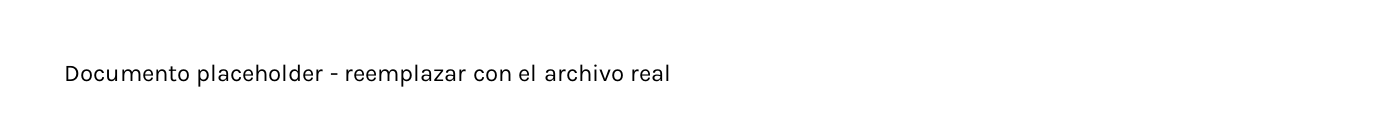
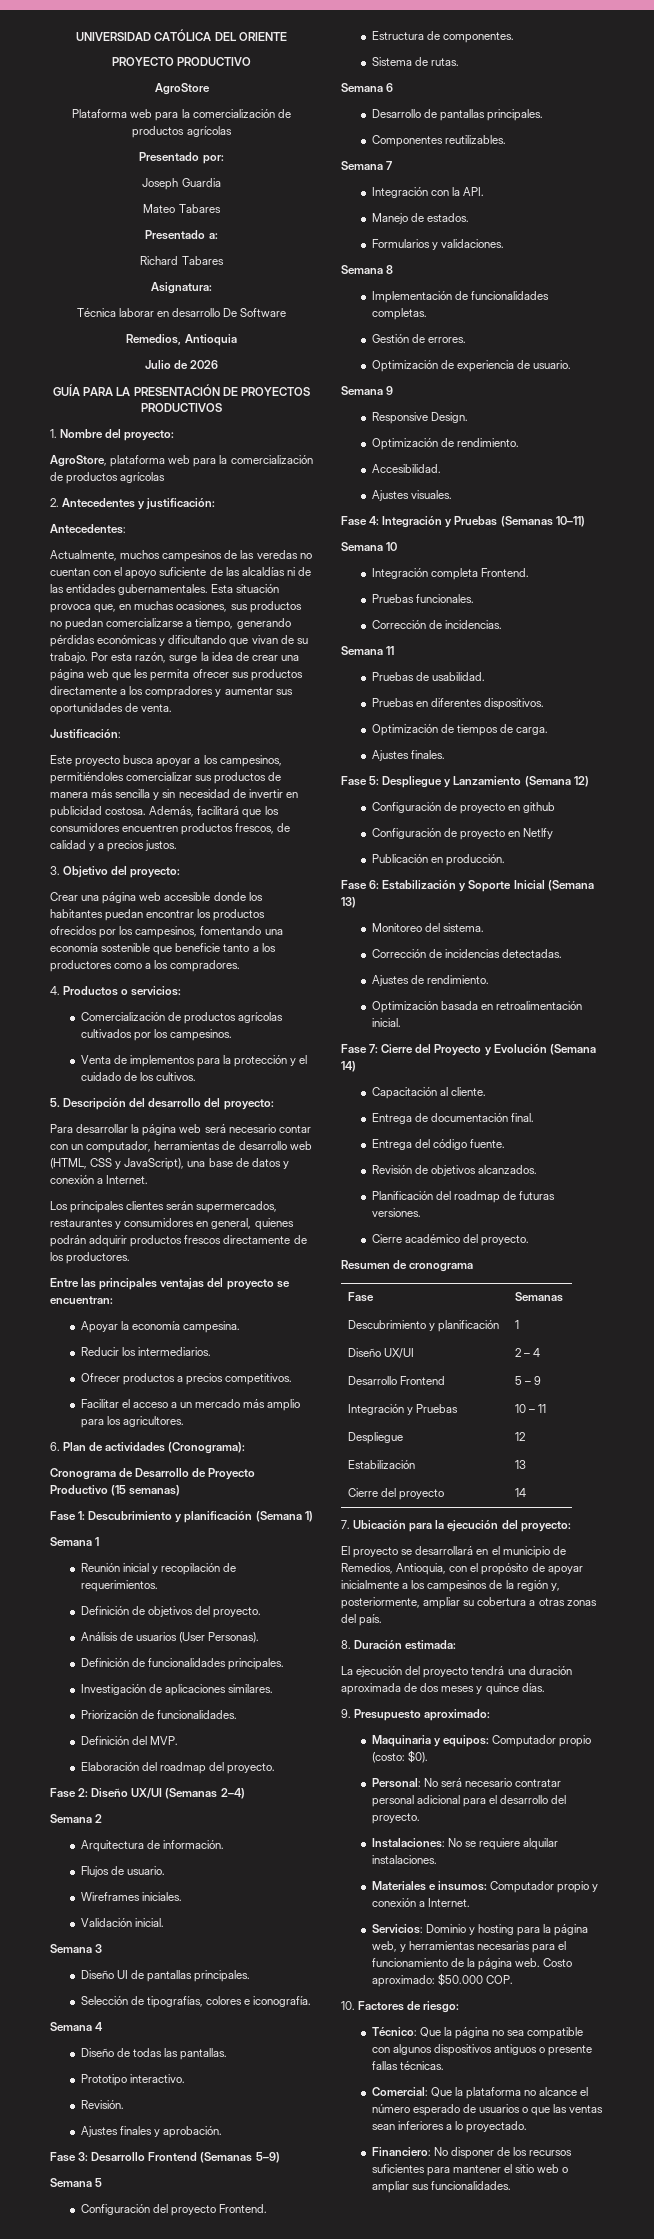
- Documento placeholder - reemplazar con el archivo real
+ UNIVERSIDAD CATÓLICA DEL ORIENTE
+ PROYECTO PRODUCTIVO
+ AgroStore
+ Plataforma web para la comercialización de productos agrícolas
+ Presentado por:
+ Joseph Guardia
+ Mateo Tabares
+ Presentado a:
+ Richard Tabares
+ Asignatura:
+ Técnica laborar en desarrollo De Software
+ Remedios, Antioquia
+ Julio de 2026
+ GUÍA PARA LA PRESENTACIÓN DE PROYECTOS PRODUCTIVOS
+ 1. Nombre del proyecto:
+ AgroStore, plataforma web para la comercialización de productos agrícolas
+ 2. Antecedentes y justificación:
+ Antecedentes:
+ Actualmente, muchos campesinos de las veredas no cuentan con el apoyo suficiente de las alcaldías ni de las entidades gubernamentales. Esta situación provoca que, en muchas ocasiones, sus productos no puedan comercializarse a tiempo, generando pérdidas económicas y dificultando que vivan de su trabajo. Por esta razón, surge la idea de crear una página web que les permita ofrecer sus productos directamente a los compradores y aumentar sus oportunidades de venta.
+ Justificación:
+ Este proyecto busca apoyar a los campesinos, permitiéndoles comercializar sus productos de manera más sencilla y sin necesidad de invertir en publicidad costosa. Además, facilitará que los consumidores encuentren productos frescos, de calidad y a precios justos.
+ 3. Objetivo del proyecto:
+ Crear una página web accesible donde los habitantes puedan encontrar los productos ofrecidos por los campesinos, fomentando una economía sostenible que beneficie tanto a los productores como a los compradores.
+ 4. Productos o servicios:
+ Comercialización de productos agrícolas cultivados por los campesinos.
+ Venta de implementos para la protección y el cuidado de los cultivos.
+ 5. Descripción del desarrollo del proyecto:
+ Para desarrollar la página web será necesario contar con un computador, herramientas de desarrollo web (HTML, CSS y JavaScript), una base de datos y conexión a Internet.
+ Los principales clientes serán supermercados, restaurantes y consumidores en general, quienes podrán adquirir productos frescos directamente de los productores.
+ Entre las principales ventajas del proyecto se encuentran:
+ Apoyar la economía campesina.
+ Reducir los intermediarios.
+ Ofrecer productos a precios competitivos.
+ Facilitar el acceso a un mercado más amplio para los agricultores.
+ 6. Plan de actividades (Cronograma):
+ Cronograma de Desarrollo de Proyecto Productivo (15 semanas)
+ Fase 1: Descubrimiento y planificación (Semana 1)
+ Semana 1
+ Reunión inicial y recopilación de requerimientos.
+ Definición de objetivos del proyecto.
+ Análisis de usuarios (User Personas).
+ Definición de funcionalidades principales.
+ Investigación de aplicaciones similares.
+ Priorización de funcionalidades.
+ Definición del MVP.
+ Elaboración del roadmap del proyecto.
+ Fase 2: Diseño UX/UI (Semanas 2–4)
+ Semana 2
+ Arquitectura de información.
+ Flujos de usuario.
+ Wireframes iniciales.
+ Validación inicial.
+ Semana 3
+ Diseño UI de pantallas principales.
+ Selección de tipografías, colores e iconografía.
+ Semana 4
+ Diseño de todas las pantallas.
+ Prototipo interactivo.
+ Revisión.
+ Ajustes finales y aprobación.
+ Fase 3: Desarrollo Frontend (Semanas 5–9)
+ Semana 5
+ Configuración del proyecto Frontend.
+ Estructura de componentes.
+ Sistema de rutas.
+ Semana 6
+ Desarrollo de pantallas principales.
+ Componentes reutilizables.
+ Semana 7
+ Integración con la API.
+ Manejo de estados.
+ Formularios y validaciones.
+ Semana 8
+ Implementación de funcionalidades completas.
+ Gestión de errores.
+ Optimización de experiencia de usuario.
+ Semana 9
+ Responsive Design.
+ Optimización de rendimiento.
+ Accesibilidad.
+ Ajustes visuales.
+ Fase 4: Integración y Pruebas (Semanas 10–11)
+ Semana 10
+ Integración completa Frontend.
+ Pruebas funcionales.
+ Corrección de incidencias.
+ Semana 11
+ Pruebas de usabilidad.
+ Pruebas en diferentes dispositivos.
+ Optimización de tiempos de carga.
+ Ajustes finales.
+ Fase 5: Despliegue y Lanzamiento (Semana 12)
+ Configuración de proyecto en github
+ Configuración de proyecto en Netlfy
+ Publicación en producción.
+ Fase 6: Estabilización y Soporte Inicial (Semana 13)
+ Monitoreo del sistema.
+ Corrección de incidencias detectadas.
+ Ajustes de rendimiento.
+ Optimización basada en retroalimentación inicial.
+ Fase 7: Cierre del Proyecto y Evolución (Semana 14)
+ Capacitación al cliente.
+ Entrega de documentación final.
+ Entrega del código fuente.
+ Revisión de objetivos alcanzados.
+ Planificación del roadmap de futuras versiones.
+ Cierre académico del proyecto.
+ Resumen de cronograma
+ Fase | Semanas
+ Descubrimiento y planificación | 1
+ Diseño UX/UI | 2 – 4
+ Desarrollo Frontend | 5 – 9
+ Integración y Pruebas | 10 – 11
+ Despliegue | 12
+ Estabilización | 13
+ Cierre del proyecto | 14
+ 7. Ubicación para la ejecución del proyecto:
+ El proyecto se desarrollará en el municipio de Remedios, Antioquia, con el propósito de apoyar inicialmente a los campesinos de la región y, posteriormente, ampliar su cobertura a otras zonas del país.
+ 8. Duración estimada:
+ La ejecución del proyecto tendrá una duración aproximada de dos meses y quince días.
+ 9. Presupuesto aproximado:
+ Maquinaria y equipos: Computador propio (costo: $0).
+ Personal: No será necesario contratar personal adicional para el desarrollo del proyecto.
+ Instalaciones: No se requiere alquilar instalaciones.
+ Materiales e insumos: Computador propio y conexión a Internet.
+ Servicios: Dominio y hosting para la página web, y herramientas necesarias para el funcionamiento de la página web. Costo aproximado: $50.000 COP.
+ 10. Factores de riesgo:
+ Técnico: Que la página no sea compatible con algunos dispositivos antiguos o presente fallas técnicas.
+ Comercial: Que la plataforma no alcance el número esperado de usuarios o que las ventas sean inferiores a lo proyectado.
+ Financiero: No disponer de los recursos suficientes para mantener el sitio web o ampliar sus funcionalidades.

